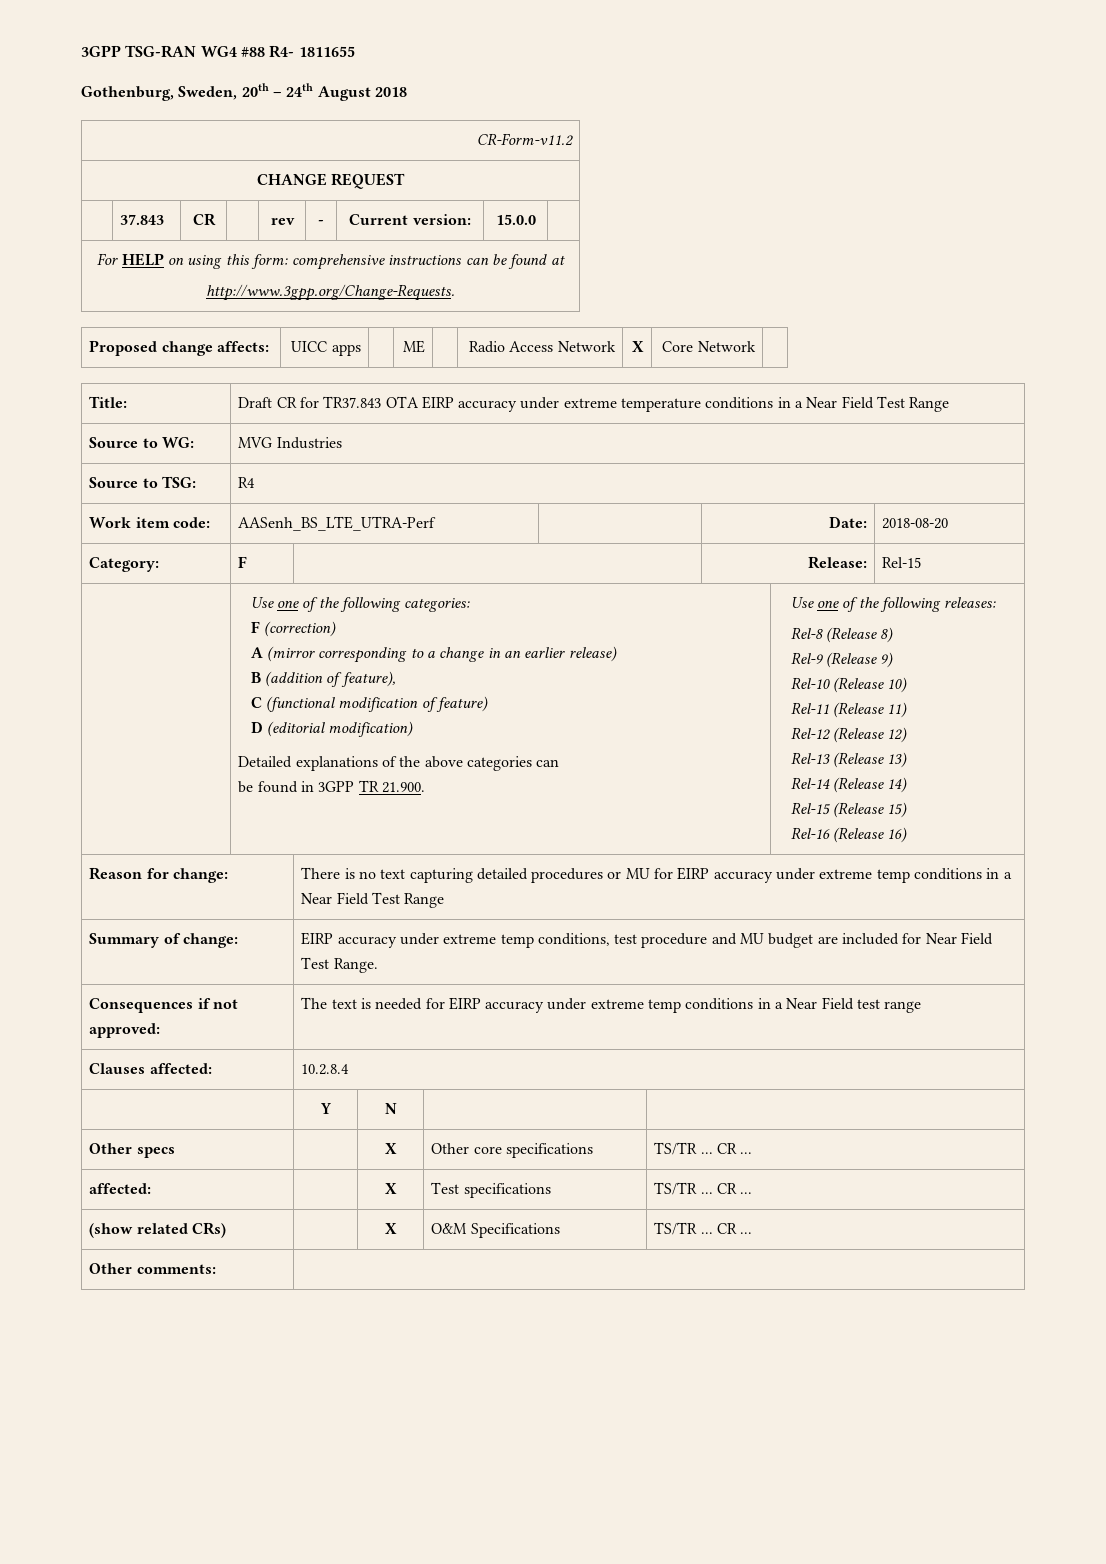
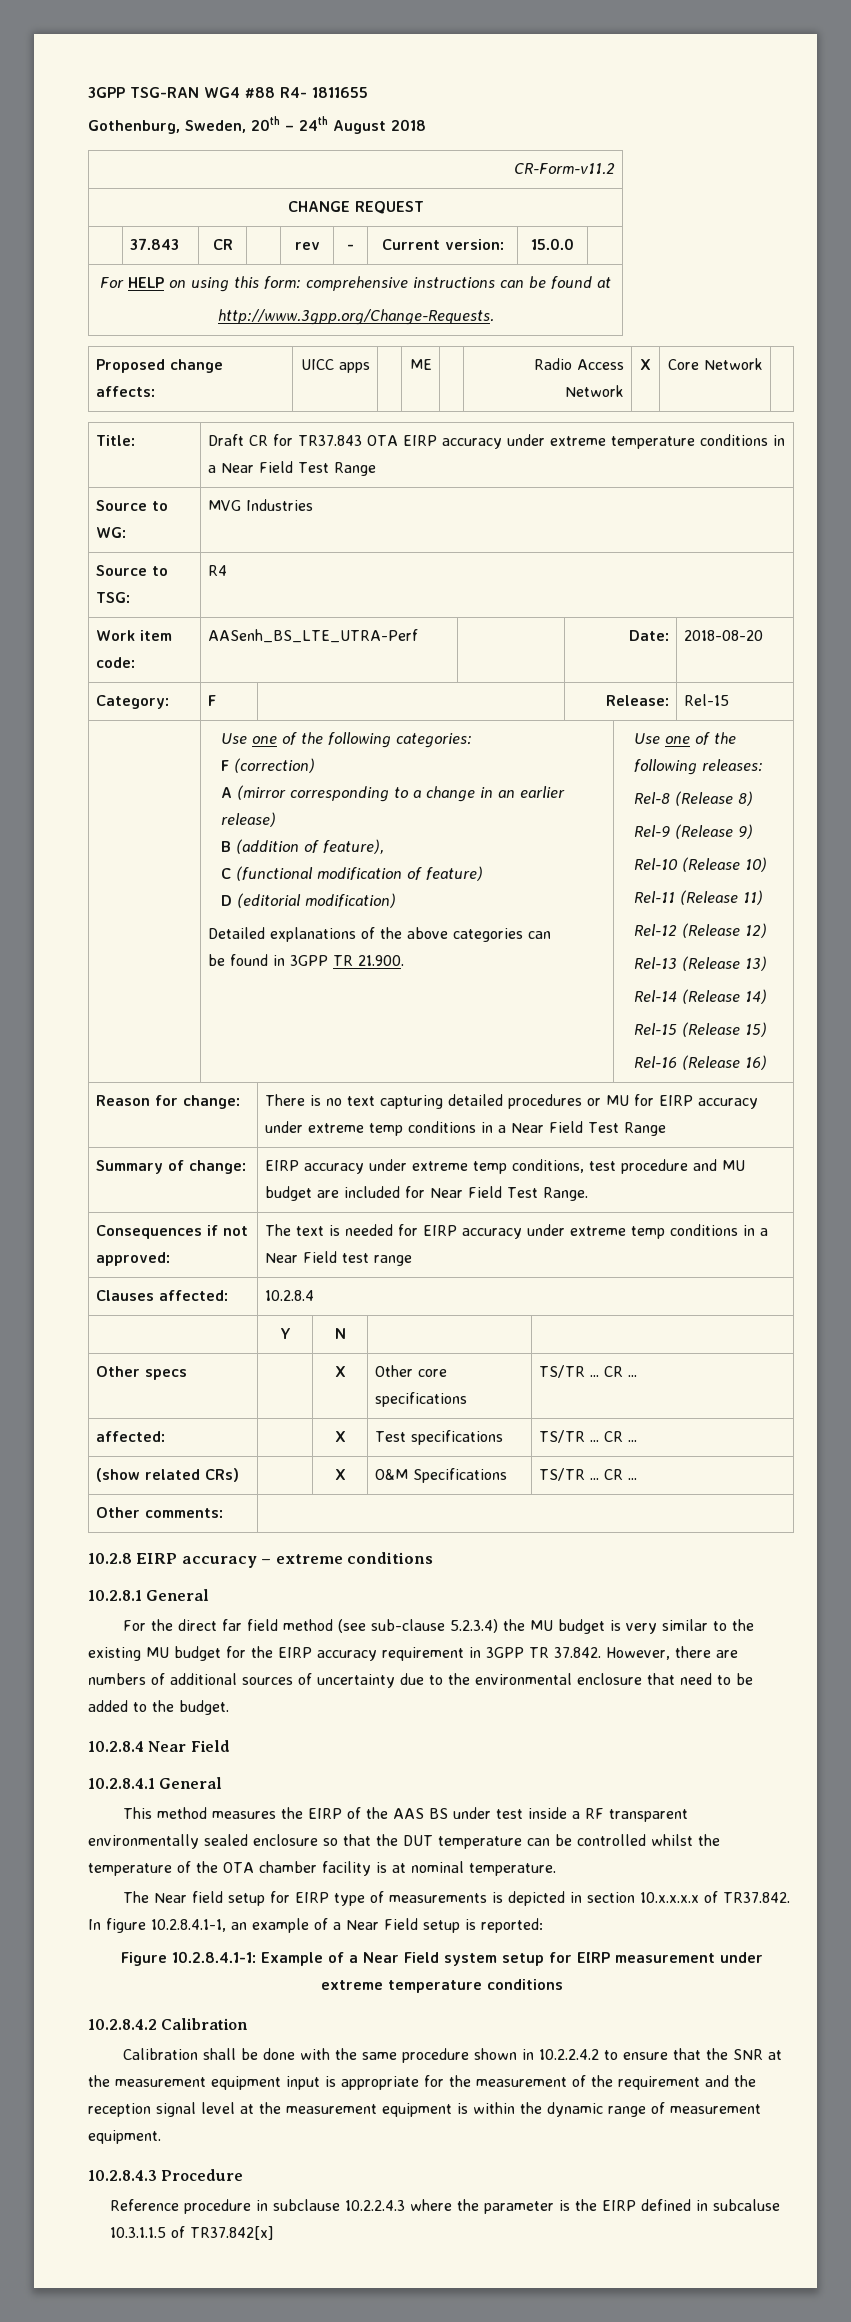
+ 10.2.8 EIRP accuracy – extreme conditions
+ 10.2.8.1 General
+ For the direct far field method (see sub-clause 5.2.3.4) the MU budget is very similar to the existing MU budget for the EIRP accuracy requirement in 3GPP TR 37.842. However, there are numbers of additional sources of uncertainty due to the environmental enclosure that need to be added to the budget.
+ 10.2.8.4 Near Field
+ 10.2.8.4.1 General
+ This method measures the EIRP of the AAS BS under test inside a RF transparent environmentally sealed enclosure so that the DUT temperature can be controlled whilst the temperature of the OTA chamber facility is at nominal temperature.
+ The Near field setup for EIRP type of measurements is depicted in section 10.x.x.x.x of TR37.842. In figure 10.2.8.4.1-1, an example of a Near Field setup is reported:
+ Figure 10.2.8.4.1-1: Example of a Near Field system setup for EIRP measurement under extreme temperature conditions
+ 10.2.8.4.2 Calibration
+ Calibration shall be done with the same procedure shown in 10.2.2.4.2 to ensure that the SNR at the measurement equipment input is appropriate for the measurement of the requirement and the reception signal level at the measurement equipment is within the dynamic range of measurement equipment.
+ 10.2.8.4.3 Procedure
+ Reference procedure in subclause 10.2.2.4.3 where the parameter is the EIRP defined in subcaluse 10.3.1.1.5 of TR37.842[x]

